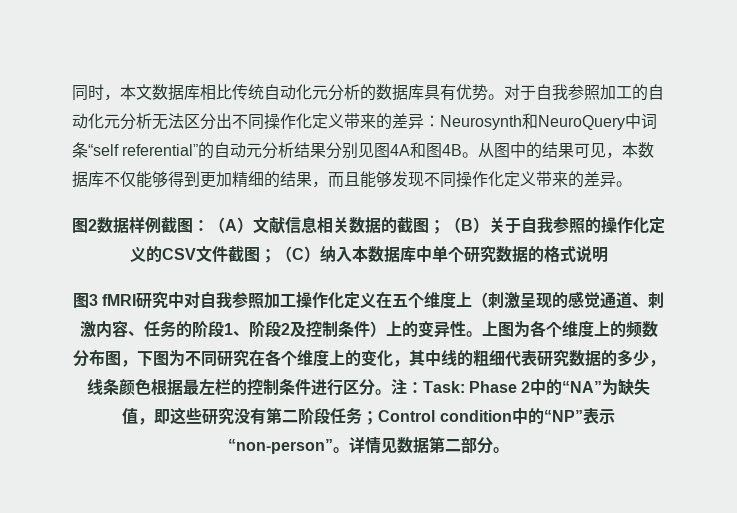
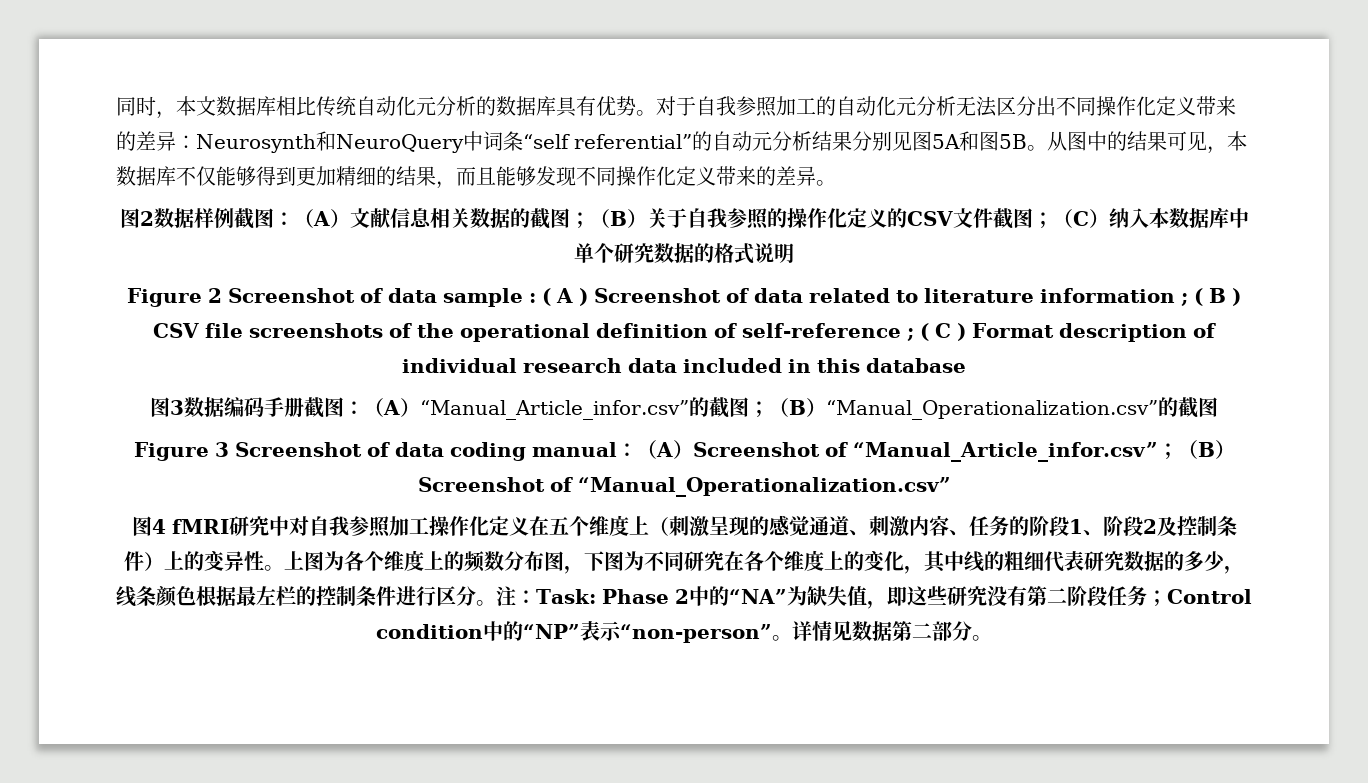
- 对于自我参照加工的自动化元分析无法区分出不同操作化定义带来的差异：Neurosynth和NeuroQuery中词条“self referential”的自动元分析结果分别见图4A和图4B。
+ 对于自我参照加工的自动化元分析无法区分出不同操作化定义带来的差异：Neurosynth和NeuroQuery中词条“self referential”的自动元分析结果分别见图5A和图5B。
- 图3 fMRI研究中对自我参照加工操作化定义在五个维度上（刺激呈现的感觉通道、刺激内容、任务的阶段1、阶段2及控制条件）上的变异性。
+ Figure 2 Screenshot of data sample : ( A ) Screenshot of data related to literature information ; ( B ) CSV file screenshots of the operational definition of self-reference ; ( C ) Format description of individual research data included in this database
+ 图3数据编码手册截图：（A）“Manual_Article_infor.csv”的截图；（B）“Manual_Operationalization.csv”的截图
+ Figure 3 Screenshot of data coding manual：（A）Screenshot of “Manual_Article_infor.csv”；（B）Screenshot of “Manual_Operationalization.csv”
+ 图4 fMRI研究中对自我参照加工操作化定义在五个维度上（刺激呈现的感觉通道、刺激内容、任务的阶段1、阶段2及控制条件）上的变异性。

